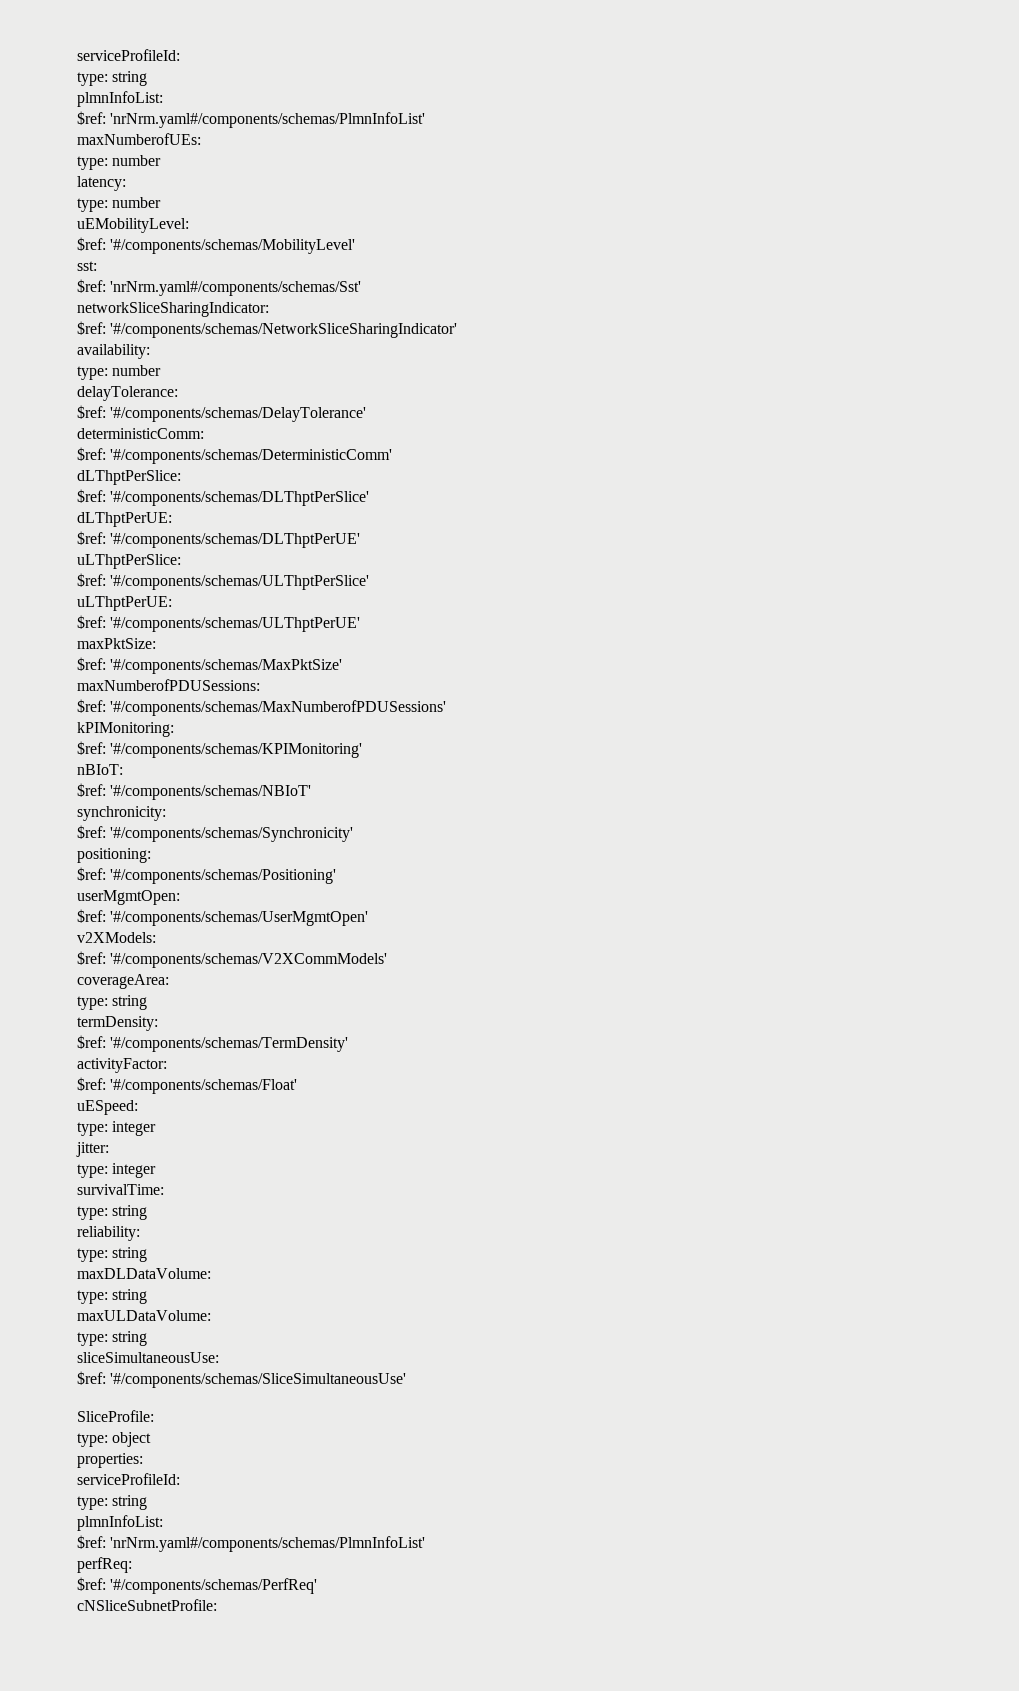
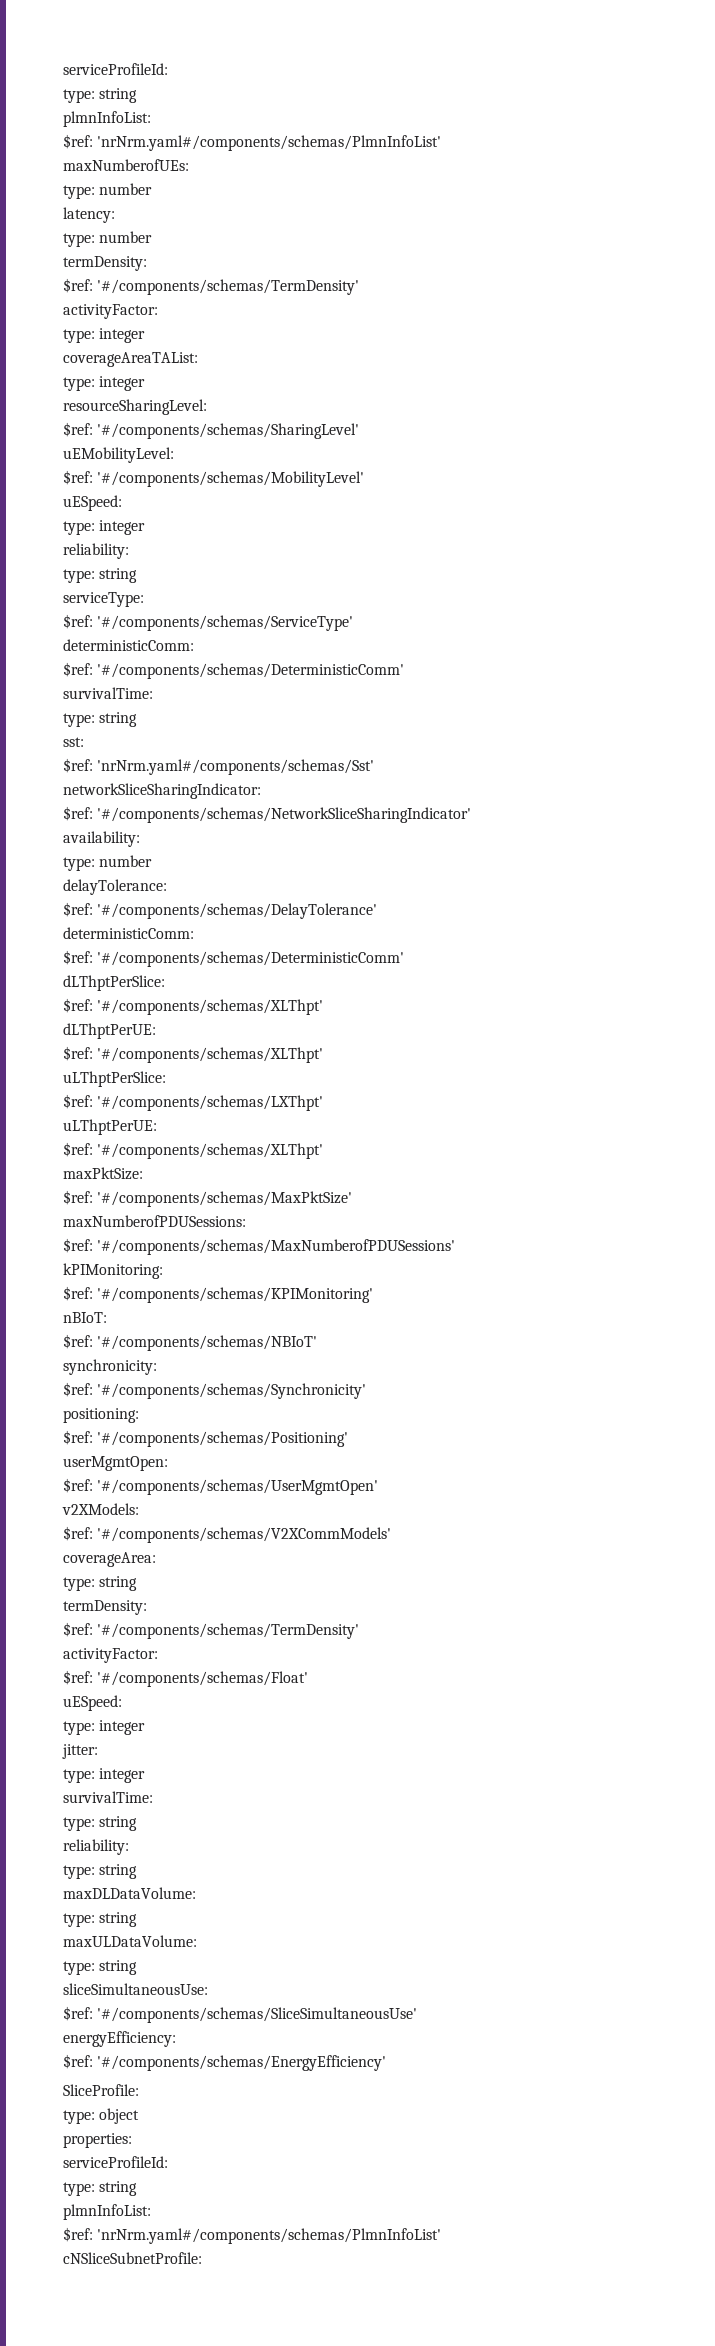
  latency:
  type: number
+ termDensity:
+ $ref: '#/components/schemas/TermDensity'
+ activityFactor:
+ type: integer
+ coverageAreaTAList:
+ type: integer
+ resourceSharingLevel:
+ $ref: '#/components/schemas/SharingLevel'
  uEMobilityLevel:
  $ref: '#/components/schemas/MobilityLevel'
+ uESpeed:
+ type: integer
+ reliability:
+ type: string
+ serviceType:
+ $ref: '#/components/schemas/ServiceType'
+ deterministicComm:
+ $ref: '#/components/schemas/DeterministicComm'
+ survivalTime:
+ type: string
  dLThptPerSlice:
- $ref: '#/components/schemas/DLThptPerSlice'
+ $ref: '#/components/schemas/XLThpt'
  dLThptPerUE:
- $ref: '#/components/schemas/DLThptPerUE'
+ $ref: '#/components/schemas/XLThpt'
- $ref: '#/components/schemas/ULThptPerSlice'
+ $ref: '#/components/schemas/LXThpt'
  uLThptPerUE:
- $ref: '#/components/schemas/ULThptPerUE'
+ $ref: '#/components/schemas/XLThpt'
+ energyEfficiency:
+ $ref: '#/components/schemas/EnergyEfficiency'
- perfReq:
- $ref: '#/components/schemas/PerfReq'

